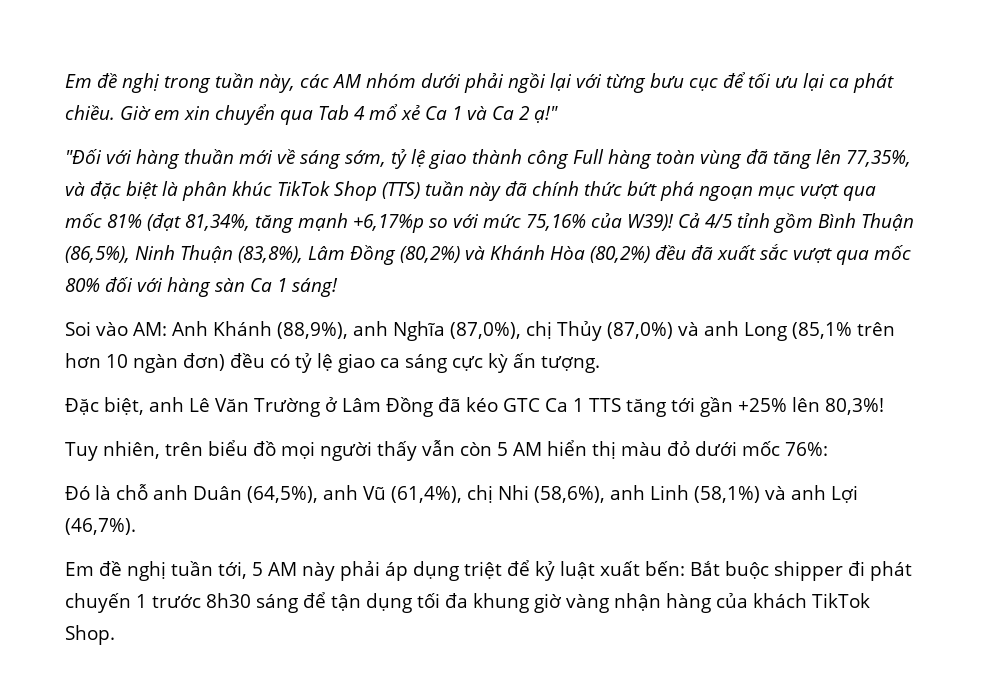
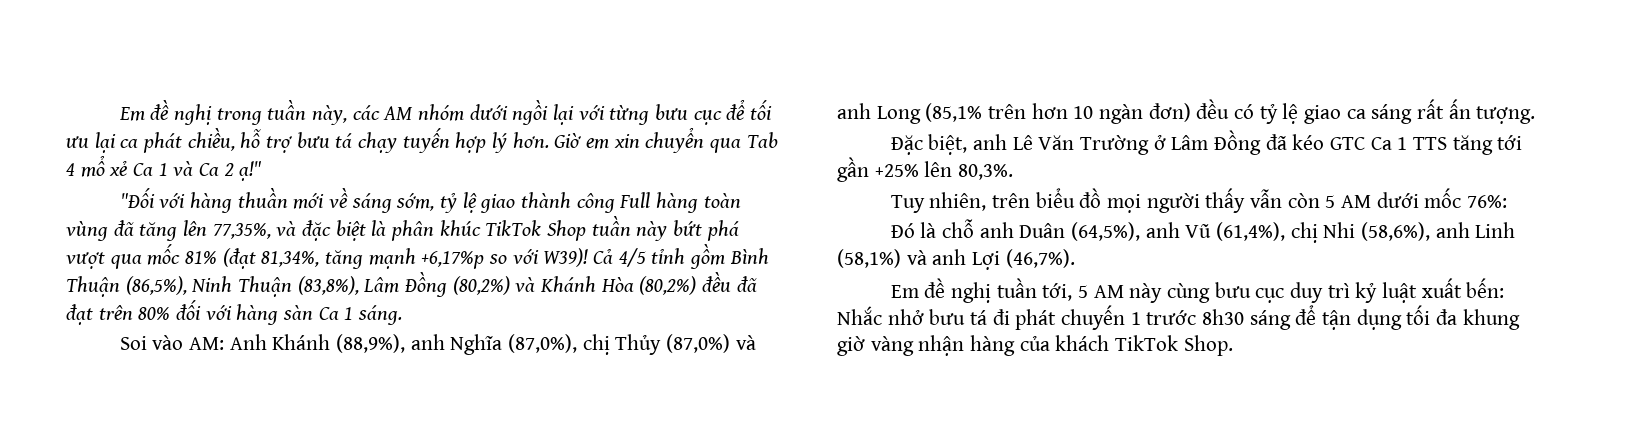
- Em đề nghị trong tuần này, các AM nhóm dưới phải ngồi lại với từng bưu cục để tối ưu lại ca phát chiều.
+ Em đề nghị trong tuần này, các AM nhóm dưới ngồi lại với từng bưu cục để tối ưu lại ca phát chiều, hỗ trợ bưu tá chạy tuyến hợp lý hơn.
- "Đối với hàng thuần mới về sáng sớm, tỷ lệ giao thành công Full hàng toàn vùng đã tăng lên 77,35%, và đặc biệt là phân khúc TikTok Shop (TTS) tuần này đã chính thức bứt phá ngoạn mục vượt qua mốc 81% (đạt 81,34%, tăng mạnh +6,17%p so với mức 75,16% của W39)!
+ "Đối với hàng thuần mới về sáng sớm, tỷ lệ giao thành công Full hàng toàn vùng đã tăng lên 77,35%, và đặc biệt là phân khúc TikTok Shop tuần này bứt phá vượt qua mốc 81% (đạt 81,34%, tăng mạnh +6,17%p so với W39)!
- Cả 4/5 tỉnh gồm Bình Thuận (86,5%), Ninh Thuận (83,8%), Lâm Đồng (80,2%) và Khánh Hòa (80,2%) đều đã xuất sắc vượt qua mốc 80% đối với hàng sàn Ca 1 sáng!
+ Cả 4/5 tỉnh gồm Bình Thuận (86,5%), Ninh Thuận (83,8%), Lâm Đồng (80,2%) và Khánh Hòa (80,2%) đều đã đạt trên 80% đối với hàng sàn Ca 1 sáng.
- Soi vào AM: Anh Khánh (88,9%), anh Nghĩa (87,0%), chị Thủy (87,0%) và anh Long (85,1% trên hơn 10 ngàn đơn) đều có tỷ lệ giao ca sáng cực kỳ ấn tượng.
+ Soi vào AM: Anh Khánh (88,9%), anh Nghĩa (87,0%), chị Thủy (87,0%) và anh Long (85,1% trên hơn 10 ngàn đơn) đều có tỷ lệ giao ca sáng rất ấn tượng.
- Đặc biệt, anh Lê Văn Trường ở Lâm Đồng đã kéo GTC Ca 1 TTS tăng tới gần +25% lên 80,3%!
+ Đặc biệt, anh Lê Văn Trường ở Lâm Đồng đã kéo GTC Ca 1 TTS tăng tới gần +25% lên 80,3%.
- Tuy nhiên, trên biểu đồ mọi người thấy vẫn còn 5 AM hiển thị màu đỏ dưới mốc 76%:
+ Tuy nhiên, trên biểu đồ mọi người thấy vẫn còn 5 AM dưới mốc 76%:
- Em đề nghị tuần tới, 5 AM này phải áp dụng triệt để kỷ luật xuất bến: Bắt buộc shipper đi phát chuyến 1 trước 8h30 sáng để tận dụng tối đa khung giờ vàng nhận hàng của khách TikTok Shop.
+ Em đề nghị tuần tới, 5 AM này cùng bưu cục duy trì kỷ luật xuất bến: Nhắc nhở bưu tá đi phát chuyến 1 trước 8h30 sáng để tận dụng tối đa khung giờ vàng nhận hàng của khách TikTok Shop.

